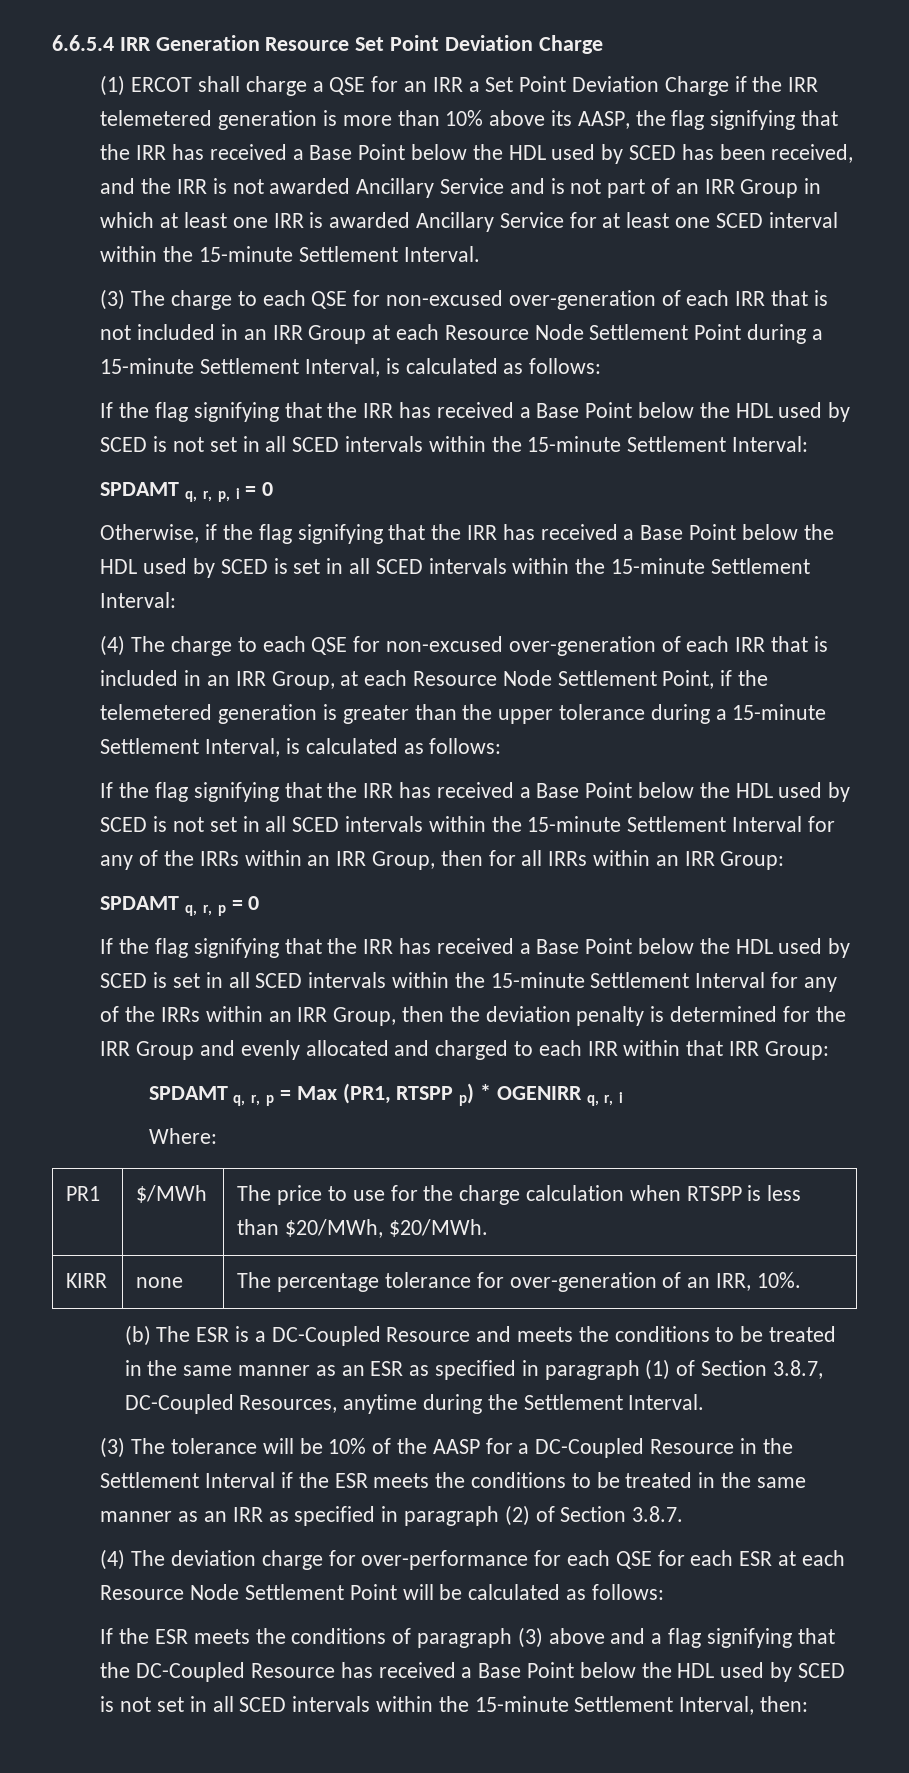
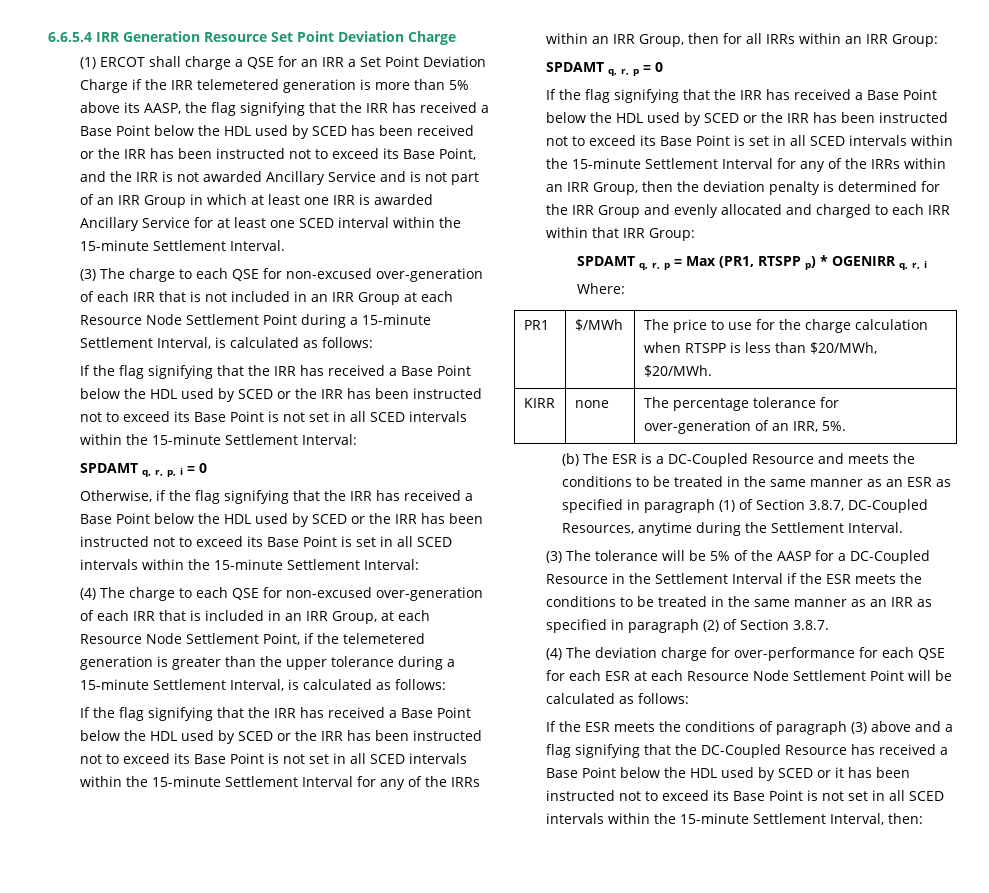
- (1) ERCOT shall charge a QSE for an IRR a Set Point Deviation Charge if the IRR telemetered generation is more than 10% above its AASP, the flag signifying that the IRR has received a Base Point below the HDL used by SCED has been received, and the IRR is not awarded Ancillary Service and is not part of an IRR Group in which at least one IRR is awarded Ancillary Service for at least one SCED interval within the 15-minute Settlement Interval.
+ (1) ERCOT shall charge a QSE for an IRR a Set Point Deviation Charge if the IRR telemetered generation is more than 5% above its AASP, the flag signifying that the IRR has received a Base Point below the HDL used by SCED has been received or the IRR has been instructed not to exceed its Base Point, and the IRR is not awarded Ancillary Service and is not part of an IRR Group in which at least one IRR is awarded Ancillary Service for at least one SCED interval within the 15-minute Settlement Interval.
- If the flag signifying that the IRR has received a Base Point below the HDL used by SCED is not set in all SCED intervals within the 15-minute Settlement Interval:
+ If the flag signifying that the IRR has received a Base Point below the HDL used by SCED or the IRR has been instructed not to exceed its Base Point is not set in all SCED intervals within the 15-minute Settlement Interval:
- Otherwise, if the flag signifying that the IRR has received a Base Point below the HDL used by SCED is set in all SCED intervals within the 15-minute Settlement Interval:
+ Otherwise, if the flag signifying that the IRR has received a Base Point below the HDL used by SCED or the IRR has been instructed not to exceed its Base Point is set in all SCED intervals within the 15-minute Settlement Interval:
- If the flag signifying that the IRR has received a Base Point below the HDL used by SCED is not set in all SCED intervals within the 15-minute Settlement Interval for any of the IRRs within an IRR Group, then for all IRRs within an IRR Group:
+ If the flag signifying that the IRR has received a Base Point below the HDL used by SCED or the IRR has been instructed not to exceed its Base Point is not set in all SCED intervals within the 15-minute Settlement Interval for any of the IRRs within an IRR Group, then for all IRRs within an IRR Group:
- If the flag signifying that the IRR has received a Base Point below the HDL used by SCED is set in all SCED intervals within the 15-minute Settlement Interval for any of the IRRs within an IRR Group, then the deviation penalty is determined for the IRR Group and evenly allocated and charged to each IRR within that IRR Group:
+ If the flag signifying that the IRR has received a Base Point below the HDL used by SCED or the IRR has been instructed not to exceed its Base Point is set in all SCED intervals within the 15-minute Settlement Interval for any of the IRRs within an IRR Group, then the deviation penalty is determined for the IRR Group and evenly allocated and charged to each IRR within that IRR Group:
- KIRR | none | The percentage tolerance for over-generation of an IRR, 10%.
+ KIRR | none | The percentage tolerance for over-generation of an IRR, 5%.
- (3) The tolerance will be 10% of the AASP for a DC-Coupled Resource in the Settlement Interval if the ESR meets the conditions to be treated in the same manner as an IRR as specified in paragraph (2) of Section 3.8.7.
+ (3) The tolerance will be 5% of the AASP for a DC-Coupled Resource in the Settlement Interval if the ESR meets the conditions to be treated in the same manner as an IRR as specified in paragraph (2) of Section 3.8.7.
- If the ESR meets the conditions of paragraph (3) above and a flag signifying that the DC-Coupled Resource has received a Base Point below the HDL used by SCED is not set in all SCED intervals within the 15-minute Settlement Interval, then:
+ If the ESR meets the conditions of paragraph (3) above and a flag signifying that the DC-Coupled Resource has received a Base Point below the HDL used by SCED or it has been instructed not to exceed its Base Point is not set in all SCED intervals within the 15-minute Settlement Interval, then:

